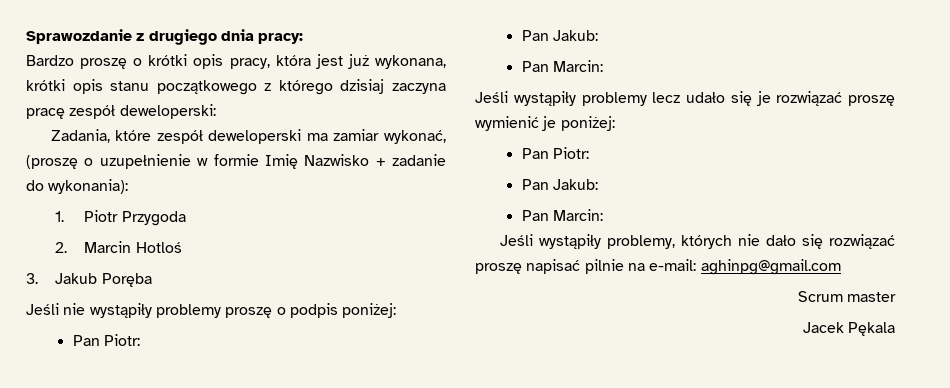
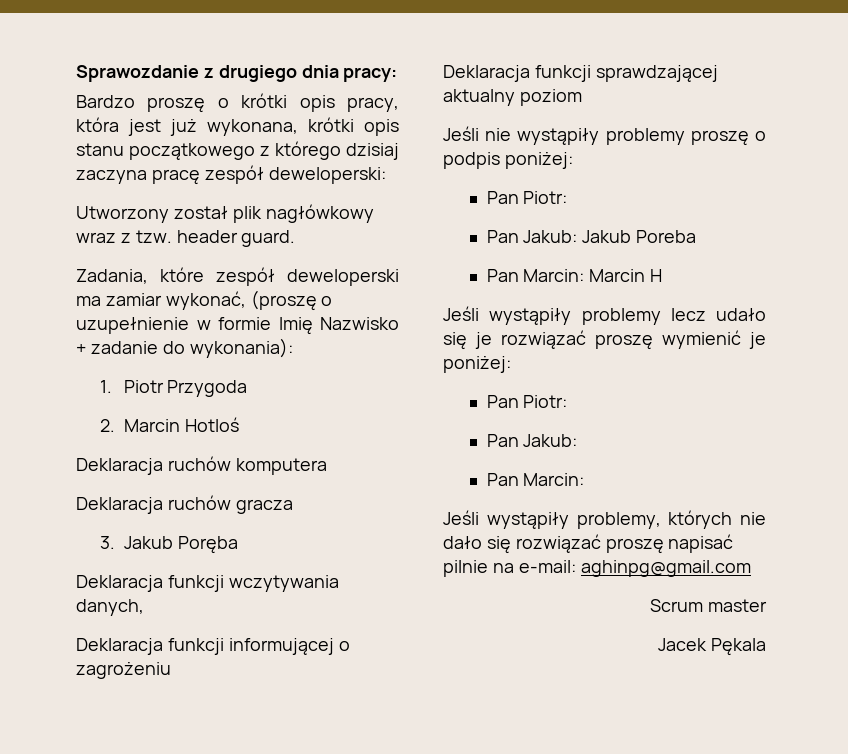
+ Utworzony został plik nagłówkowy wraz z tzw. header guard.
+ Deklaracja ruchów komputera
+ Deklaracja ruchów gracza
  3. Jakub Poręba
+ Deklaracja funkcji wczytywania danych,
+ Deklaracja funkcji informującej o zagrożeniu
+ Deklaracja funkcji sprawdzającej aktualny poziom
  Jeśli nie wystąpiły problemy proszę o podpis poniżej:
  Pan Piotr:
- Pan Jakub:
- Pan Marcin:
+ Pan Jakub: Jakub Poreba
+ Pan Marcin: Marcin H

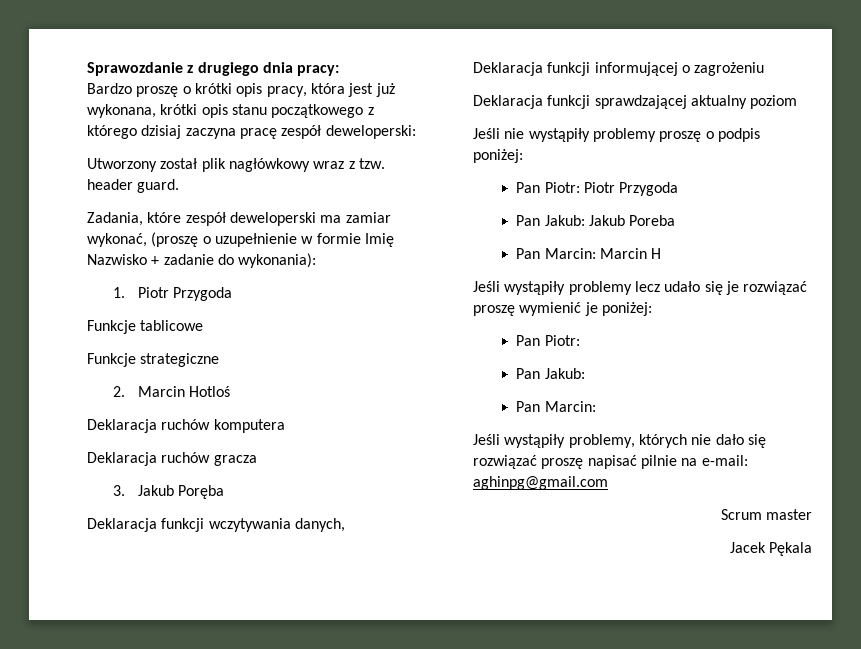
+ Funkcje tablicowe
+ Funkcje strategiczne
  Jeśli nie wystąpiły problemy proszę o podpis poniżej:
- Pan Piotr:
+ Pan Piotr: Piotr Przygoda

